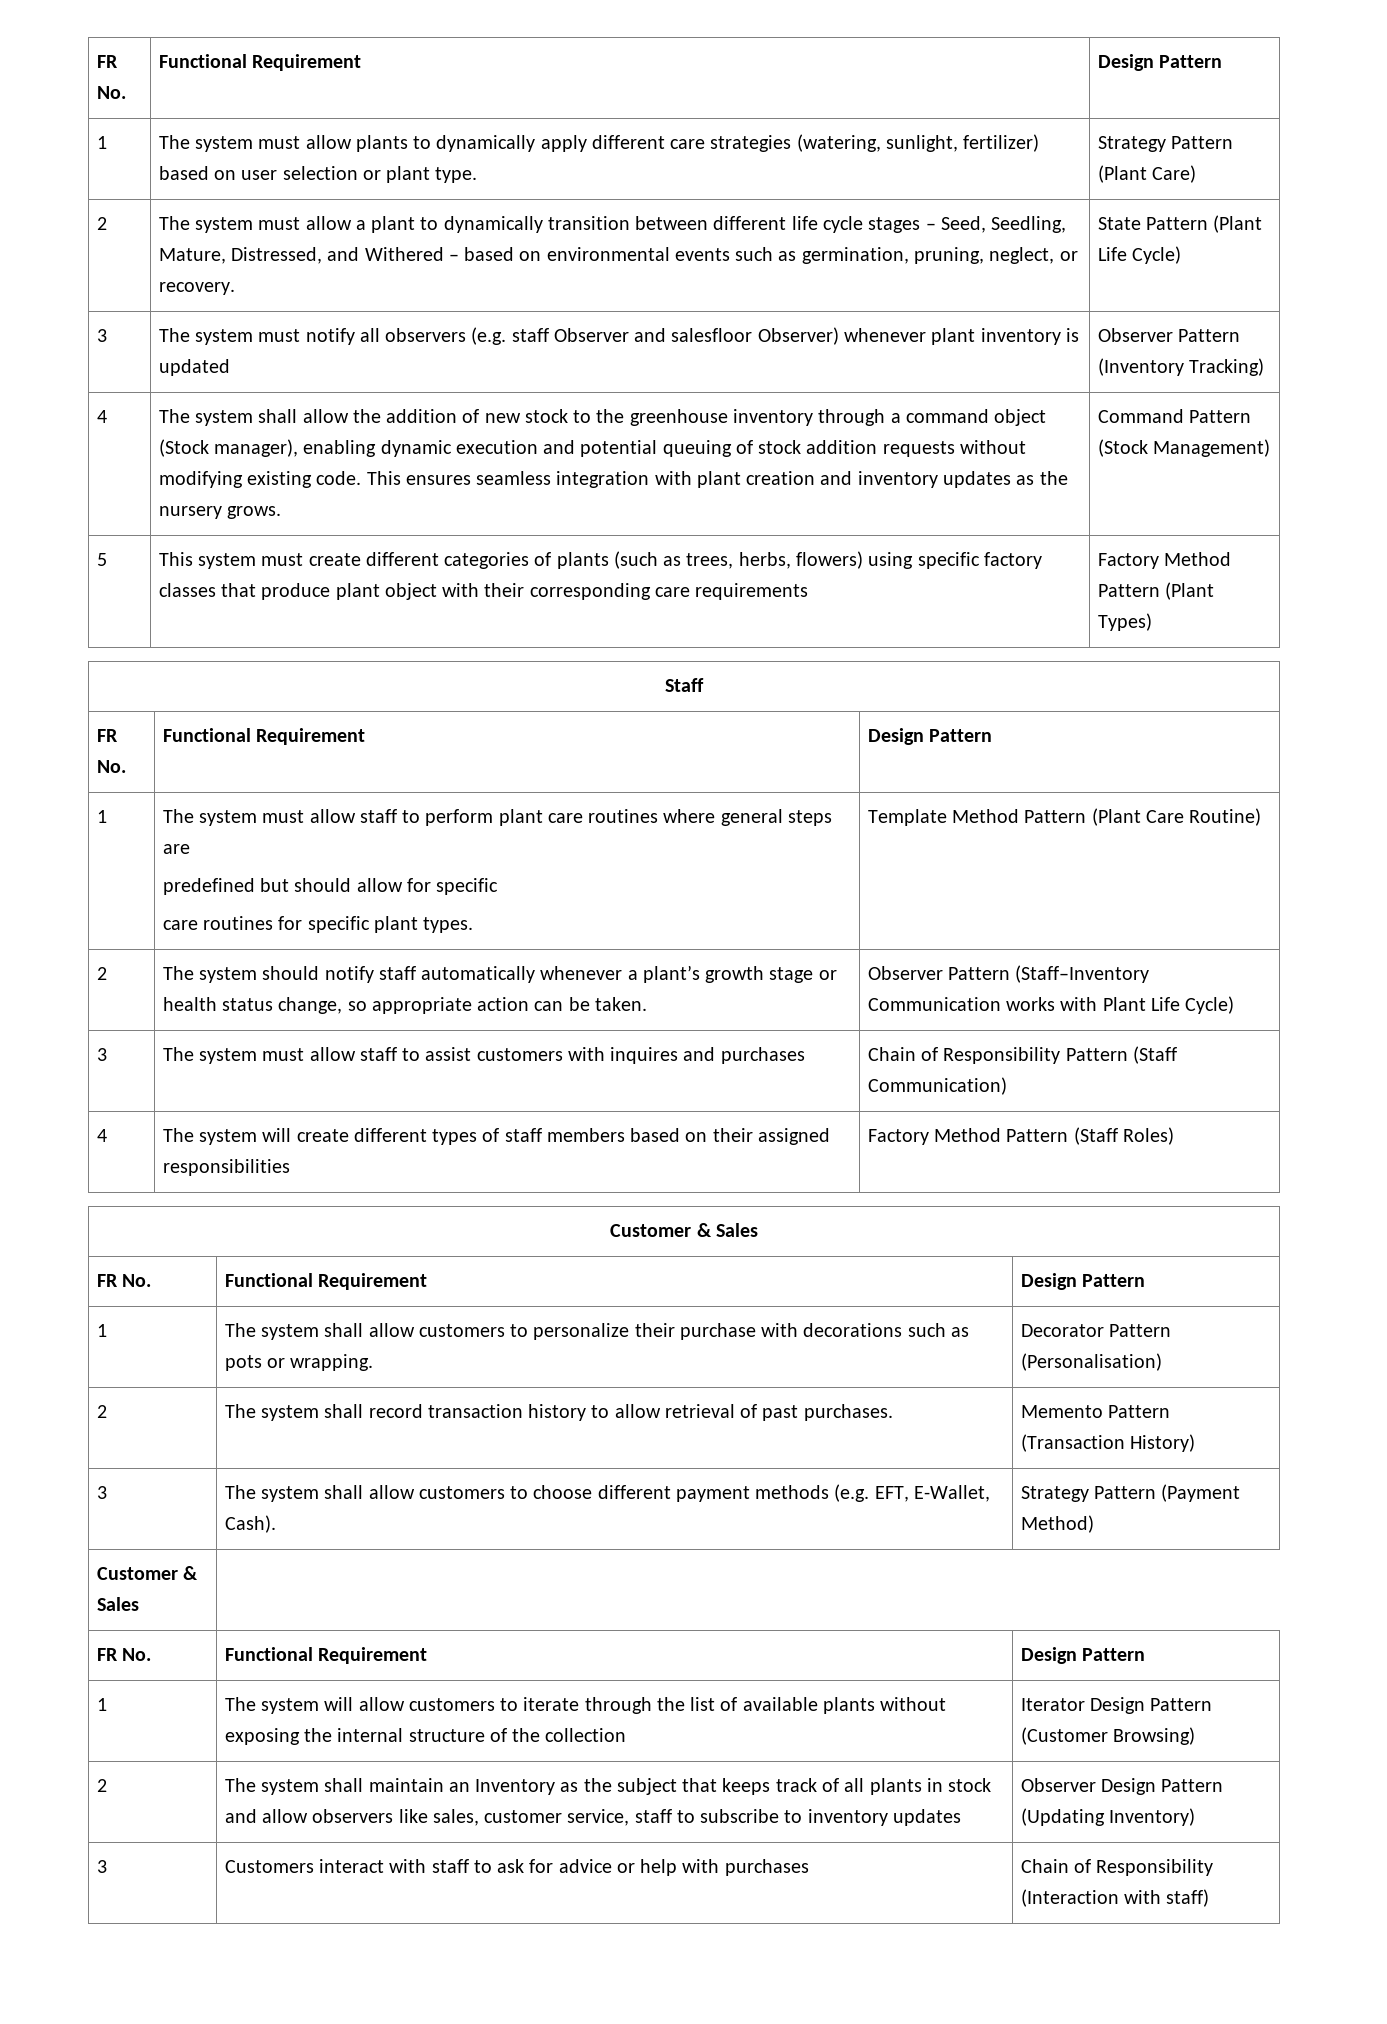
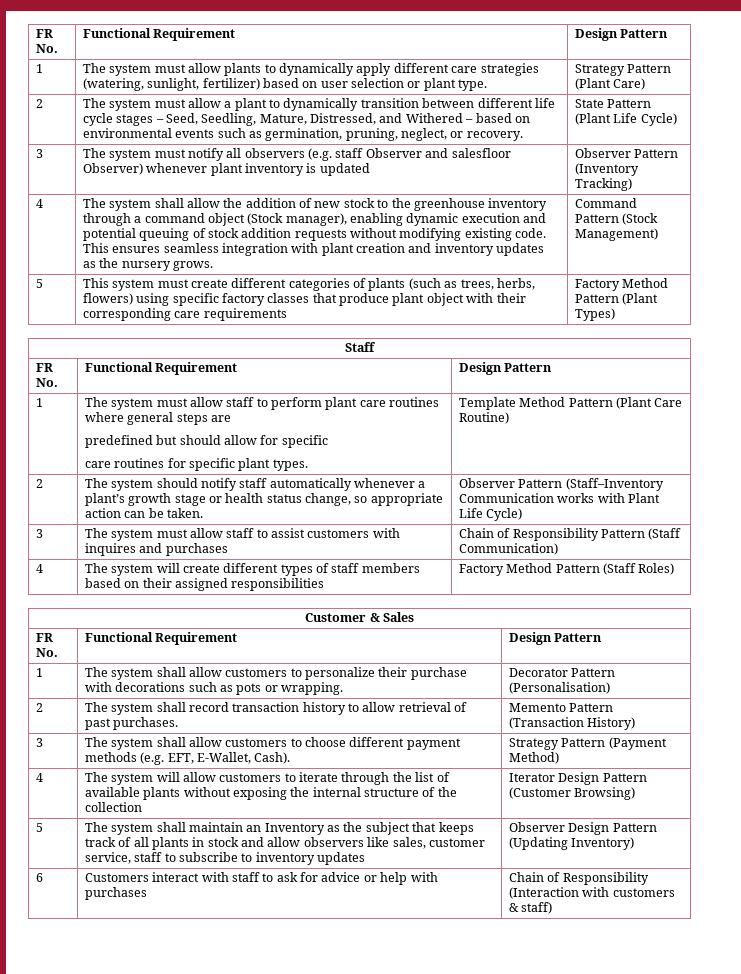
  3 | The system shall allow customers to choose different payment methods (e.g. EFT, E-Wallet, Cash). | Strategy Pattern (Payment Method)
- Customer & Sales
- FR No. | Functional Requirement | Design Pattern
- 1 | The system will allow customers to iterate through the list of available plants without exposing the internal structure of the collection | Iterator Design Pattern (Customer Browsing)
+ 4 | The system will allow customers to iterate through the list of available plants without exposing the internal structure of the collection | Iterator Design Pattern (Customer Browsing)
- 2 | The system shall maintain an Inventory as the subject that keeps track of all plants in stock and allow observers like sales, customer service, staff to subscribe to inventory updates | Observer Design Pattern (Updating Inventory)
+ 5 | The system shall maintain an Inventory as the subject that keeps track of all plants in stock and allow observers like sales, customer service, staff to subscribe to inventory updates | Observer Design Pattern (Updating Inventory)
- 3 | Customers interact with staff to ask for advice or help with purchases | Chain of Responsibility (Interaction with staff)
+ 6 | Customers interact with staff to ask for advice or help with purchases | Chain of Responsibility (Interaction with customers & staff)

